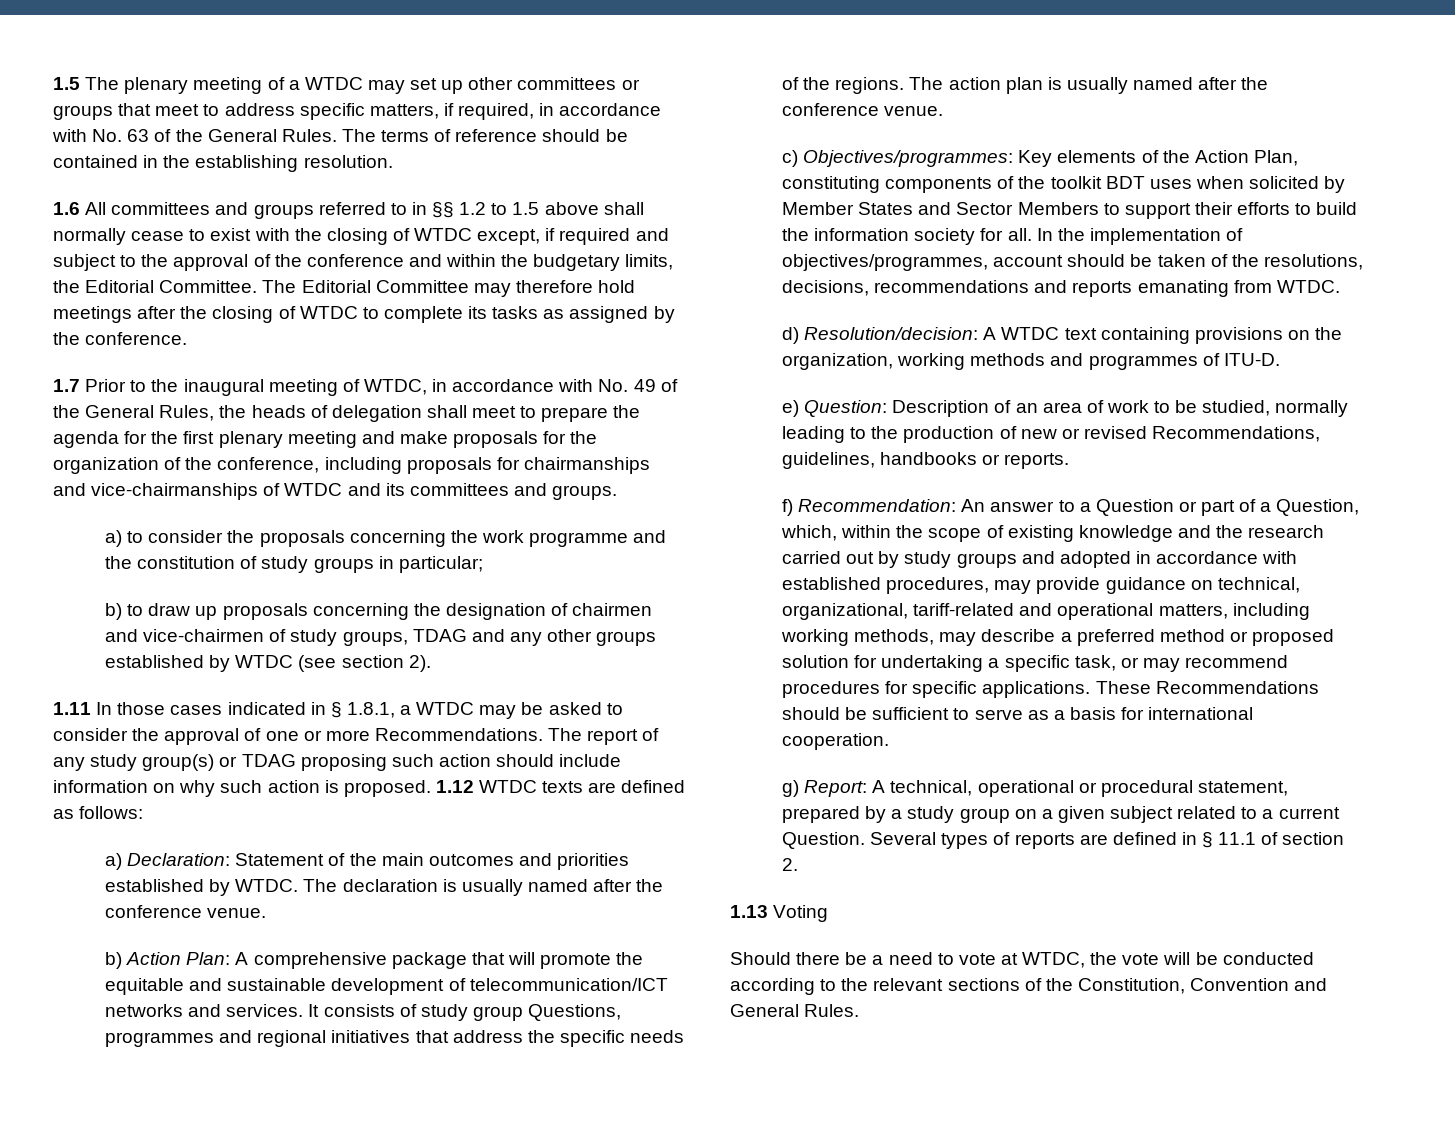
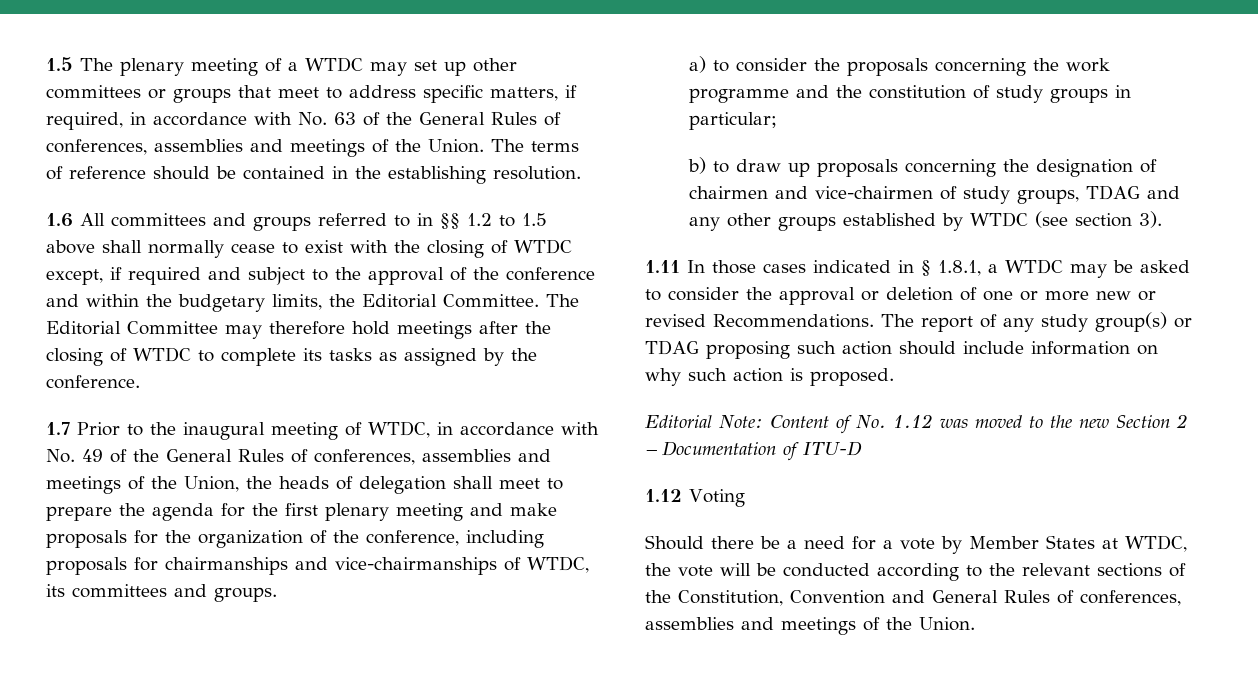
- 1.5 The plenary meeting of a WTDC may set up other committees or groups that meet to address specific matters, if required, in accordance with No. 63 of the General Rules.
+ 1.5 The plenary meeting of a WTDC may set up other committees or groups that meet to address specific matters, if required, in accordance with No. 63 of the General Rules of conferences, assemblies and meetings of the Union.
- 1.7 Prior to the inaugural meeting of WTDC, in accordance with No. 49 of the General Rules, the heads of delegation shall meet to prepare the agenda for the first plenary meeting and make proposals for the organization of the conference, including proposals for chairmanships and vice-chairmanships of WTDC and its committees and groups.
+ 1.7 Prior to the inaugural meeting of WTDC, in accordance with No. 49 of the General Rules of conferences, assemblies and meetings of the Union, the heads of delegation shall meet to prepare the agenda for the first plenary meeting and make proposals for the organization of the conference, including proposals for chairmanships and vice-chairmanships of WTDC, its committees and groups.
- b) to draw up proposals concerning the designation of chairmen and vice-chairmen of study groups, TDAG and any other groups established by WTDC (see section 2).
+ b) to draw up proposals concerning the designation of chairmen and vice-chairmen of study groups, TDAG and any other groups established by WTDC (see section 3).
- 1.11 In those cases indicated in § 1.8.1, a WTDC may be asked to consider the approval of one or more Recommendations.
+ 1.11 In those cases indicated in § 1.8.1, a WTDC may be asked to consider the approval or deletion of one or more new or revised Recommendations.
- The report of any study group(s) or TDAG proposing such action should include information on why such action is proposed. 1.12 WTDC texts are defined as follows:
- a) Declaration: Statement of the main outcomes and priorities established by WTDC. The declaration is usually named after the conference venue.
- b) Action Plan: A comprehensive package that will promote the equitable and sustainable development of telecommunication/ICT networks and services. It consists of study group Questions, programmes and regional initiatives that address the specific needs of the regions. The action plan is usually named after the conference venue.
- c) Objectives/programmes: Key elements of the Action Plan, constituting components of the toolkit BDT uses when solicited by Member States and Sector Members to support their efforts to build the information society for all. In the implementation of objectives/programmes, account should be taken of the resolutions, decisions, recommendations and reports emanating from WTDC.
- d) Resolution/decision: A WTDC text containing provisions on the organization, working methods and programmes of ITU-D.
- e) Question: Description of an area of work to be studied, normally leading to the production of new or revised Recommendations, guidelines, handbooks or reports.
- f) Recommendation: An answer to a Question or part of a Question, which, within the scope of existing knowledge and the research carried out by study groups and adopted in accordance with established procedures, may provide guidance on technical, organizational, tariff-related and operational matters, including working methods, may describe a preferred method or proposed solution for undertaking a specific task, or may recommend procedures for specific applications. These Recommendations should be sufficient to serve as a basis for international cooperation.
- g) Report: A technical, operational or procedural statement, prepared by a study group on a given subject related to a current Question. Several types of reports are defined in § 11.1 of section 2.
- 1.13 Voting
+ The report of any study group(s) or TDAG proposing such action should include information on why such action is proposed.
+ Editorial Note: Content of No. 1.12 was moved to the new Section 2 – Documentation of ITU-D
+ 1.12 Voting
- Should there be a need to vote at WTDC, the vote will be conducted according to the relevant sections of the Constitution, Convention and General Rules.
+ Should there be a need for a vote by Member States at WTDC, the vote will be conducted according to the relevant sections of the Constitution, Convention and General Rules of conferences, assemblies and meetings of the Union.

